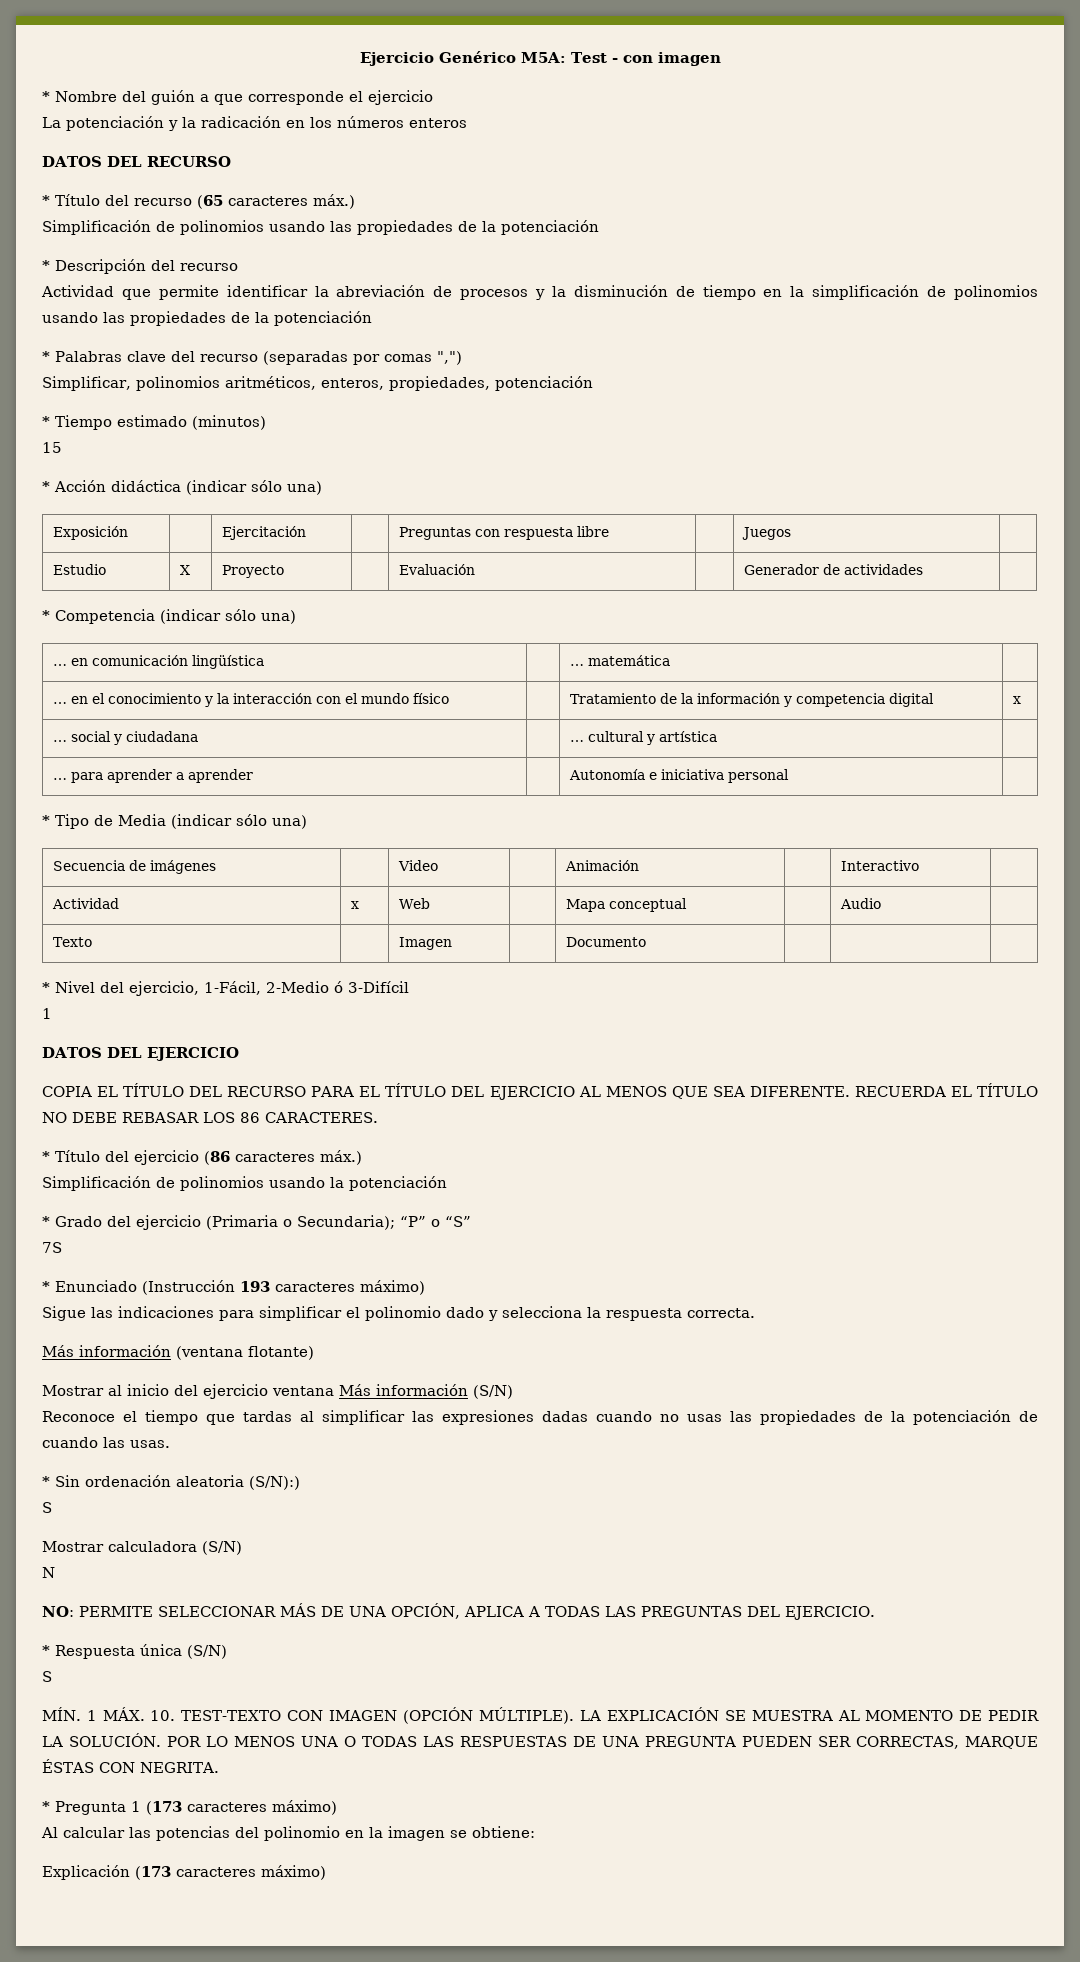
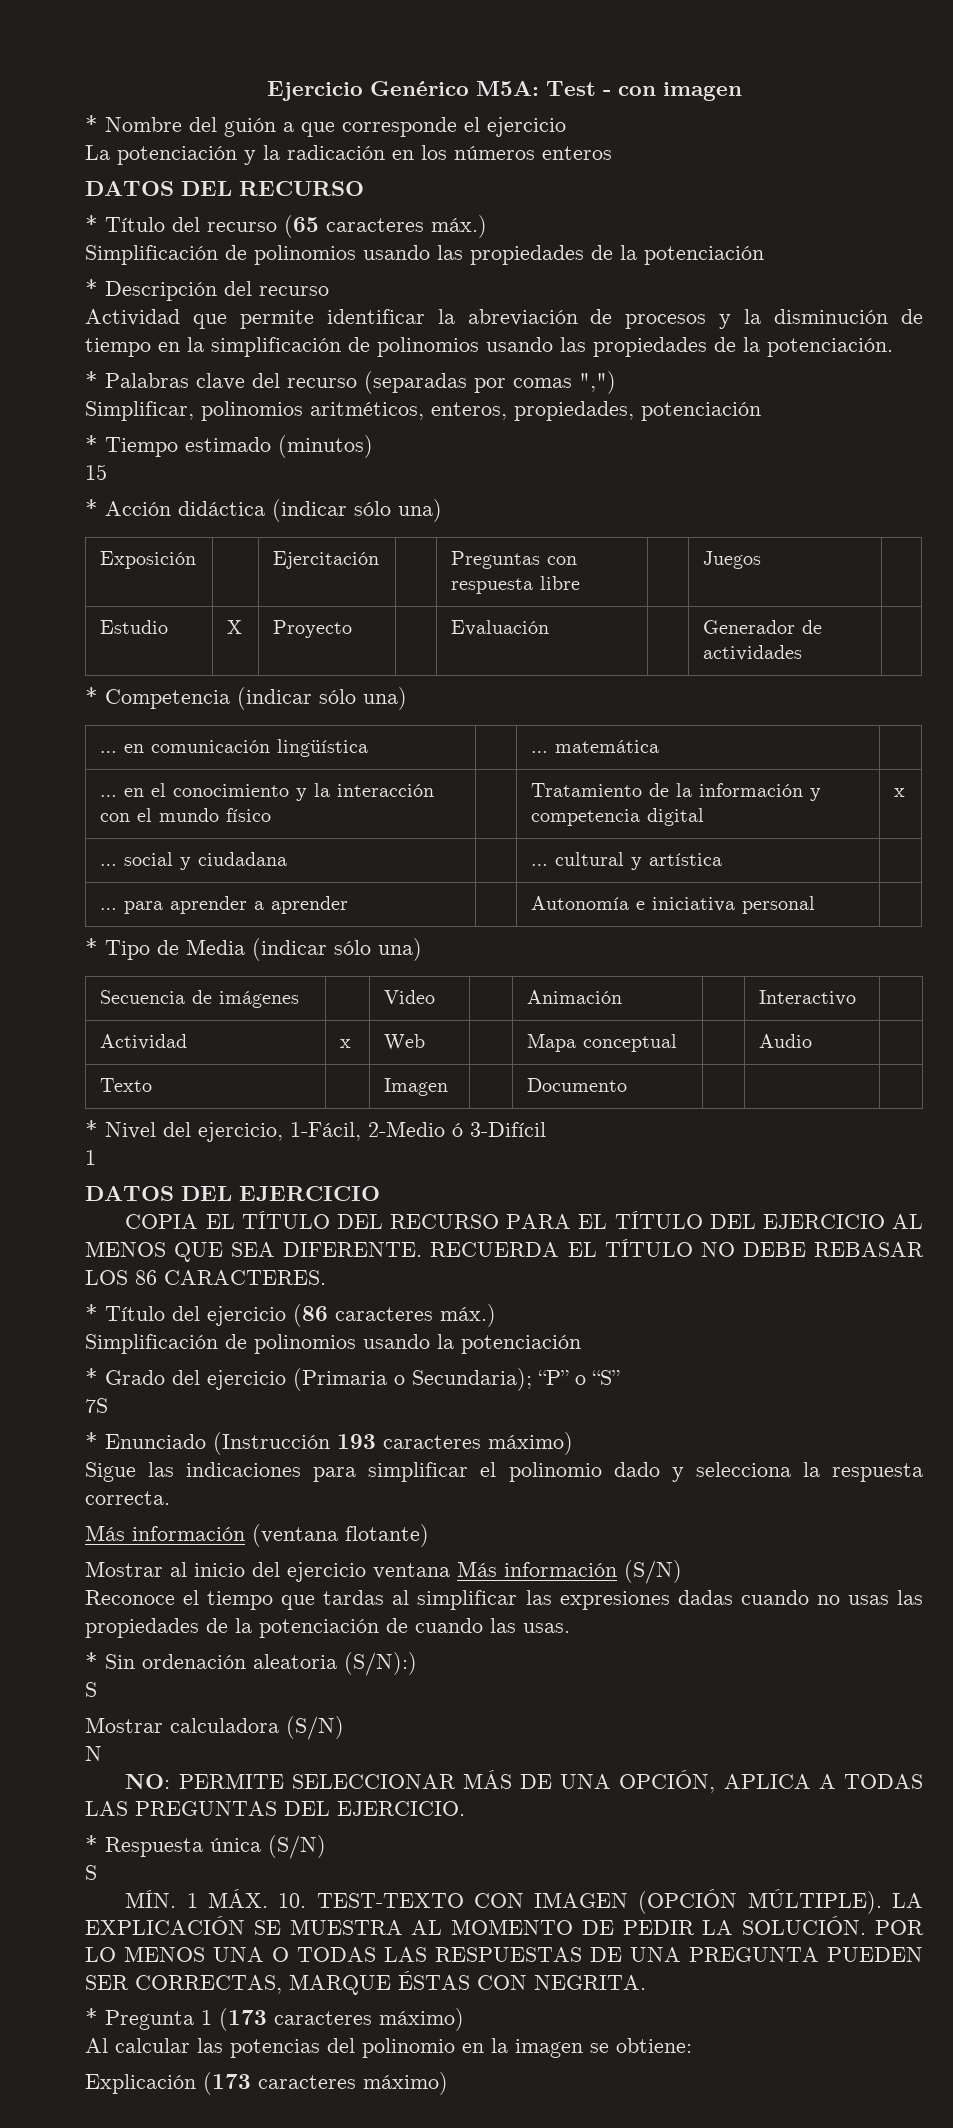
- Actividad que permite identificar la abreviación de procesos y la disminución de tiempo en la simplificación de polinomios usando las propiedades de la potenciación
+ Actividad que permite identificar la abreviación de procesos y la disminución de tiempo en la simplificación de polinomios usando las propiedades de la potenciación.

